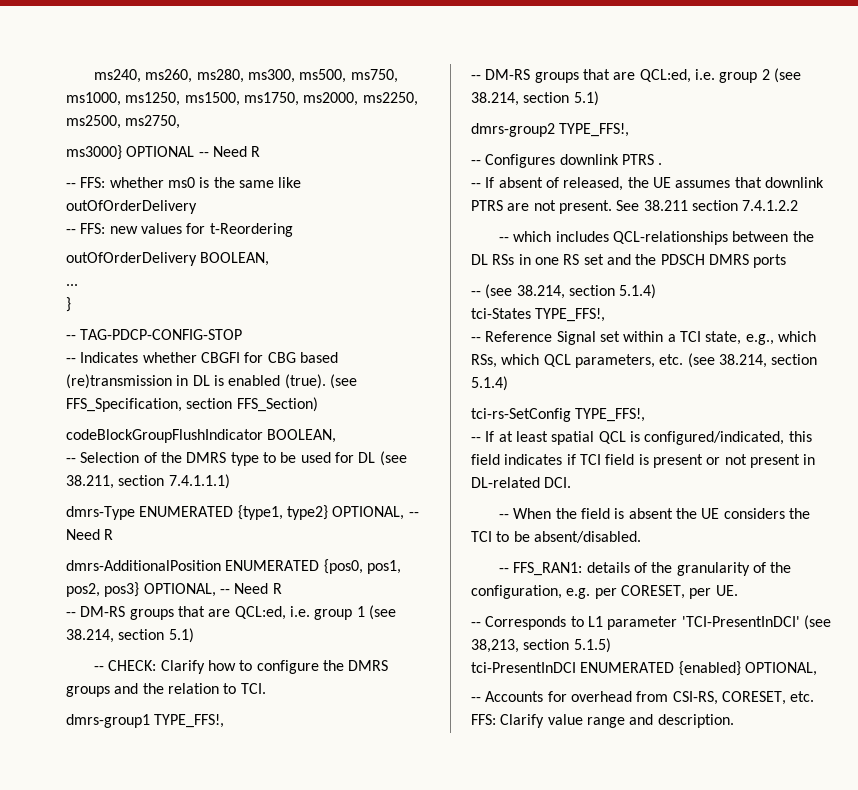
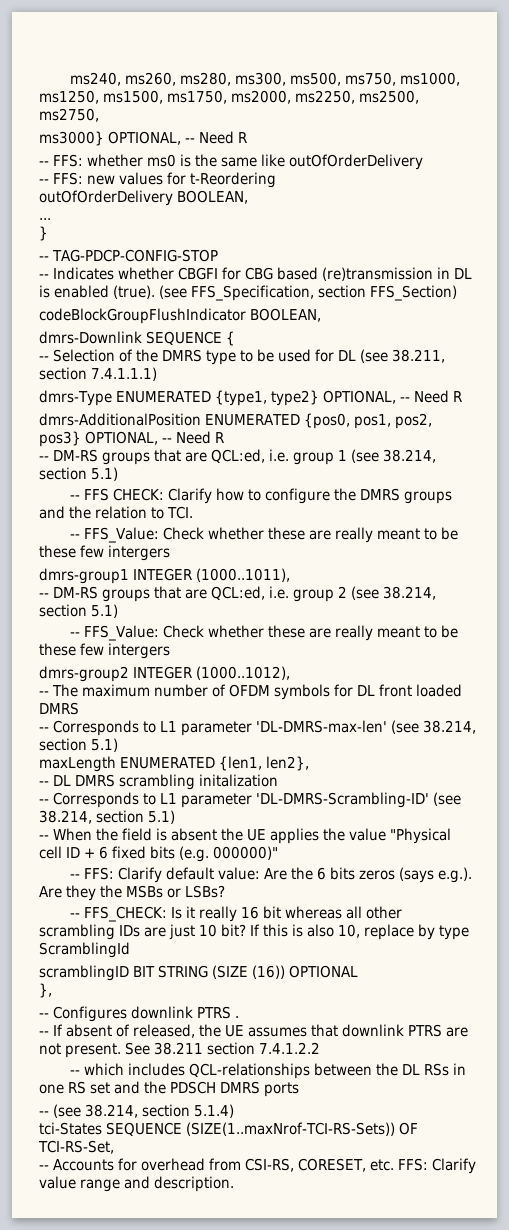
- ms3000} OPTIONAL -- Need R
+ ms3000} OPTIONAL, -- Need R
+ dmrs-Downlink SEQUENCE {
- -- CHECK: Clarify how to configure the DMRS groups and the relation to TCI.
+ -- FFS CHECK: Clarify how to configure the DMRS groups and the relation to TCI.
+ -- FFS_Value: Check whether these are really meant to be these few intergers
- dmrs-group1 TYPE_FFS!,
+ dmrs-group1 INTEGER (1000..1011),
  -- DM-RS groups that are QCL:ed, i.e. group 2 (see 38.214, section 5.1)
- dmrs-group2 TYPE_FFS!,
+ -- FFS_Value: Check whether these are really meant to be these few intergers
+ dmrs-group2 INTEGER (1000..1012),
+ -- The maximum number of OFDM symbols for DL front loaded DMRS
+ -- Corresponds to L1 parameter 'DL-DMRS-max-len' (see 38.214, section 5.1)
+ maxLength ENUMERATED {len1, len2},
+ -- DL DMRS scrambling initalization
+ -- Corresponds to L1 parameter 'DL-DMRS-Scrambling-ID' (see 38.214, section 5.1)
+ -- When the field is absent the UE applies the value "Physical cell ID + 6 fixed bits (e.g. 000000)"
+ -- FFS: Clarify default value: Are the 6 bits zeros (says e.g.). Are they the MSBs or LSBs?
+ -- FFS_CHECK: Is it really 16 bit whereas all other scrambling IDs are just 10 bit? If this is also 10, replace by type ScramblingId
+ scramblingID BIT STRING (SIZE (16)) OPTIONAL
+ },
- tci-States TYPE_FFS!,
- -- Reference Signal set within a TCI state, e.g., which RSs, which QCL parameters, etc. (see 38.214, section 5.1.4)
- tci-rs-SetConfig TYPE_FFS!,
- -- If at least spatial QCL is configured/indicated, this field indicates if TCI field is present or not present in DL-related DCI.
- -- When the field is absent the UE considers the TCI to be absent/disabled.
- -- FFS_RAN1: details of the granularity of the configuration, e.g. per CORESET, per UE.
- -- Corresponds to L1 parameter 'TCI-PresentInDCI' (see 38,213, section 5.1.5)
- tci-PresentInDCI ENUMERATED {enabled} OPTIONAL,
+ tci-States SEQUENCE (SIZE(1..maxNrof-TCI-RS-Sets)) OF TCI-RS-Set,

